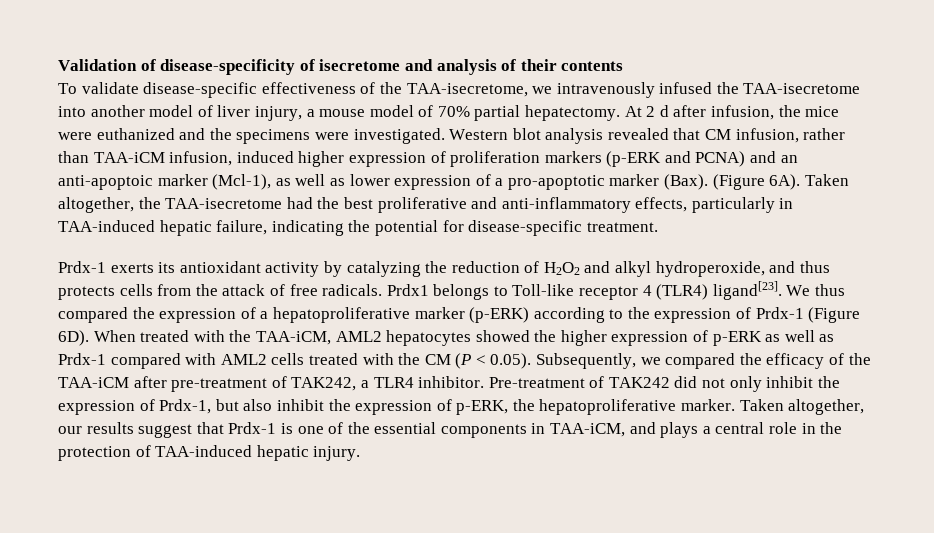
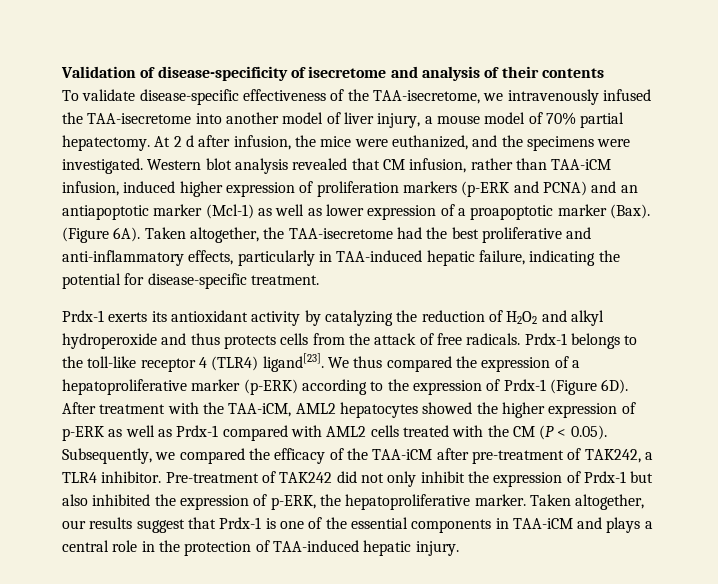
- At 2 d after infusion, the mice were euthanized and the specimens were investigated.
+ At 2 d after infusion, the mice were euthanized, and the specimens were investigated.
- Western blot analysis revealed that CM infusion, rather than TAA-iCM infusion, induced higher expression of proliferation markers (p-ERK and PCNA) and an anti-apoptoic marker (Mcl-1), as well as lower expression of a pro-apoptotic marker (Bax).
+ Western blot analysis revealed that CM infusion, rather than TAA-iCM infusion, induced higher expression of proliferation markers (p-ERK and PCNA) and an antiapoptotic marker (Mcl-1) as well as lower expression of a proapoptotic marker (Bax).
- Prdx-1 exerts its antioxidant activity by catalyzing the reduction of H2O2 and alkyl hydroperoxide, and thus protects cells from the attack of free radicals.
+ Prdx-1 exerts its antioxidant activity by catalyzing the reduction of H2O2 and alkyl hydroperoxide and thus protects cells from the attack of free radicals.
- Prdx1 belongs to Toll-like receptor 4 (TLR4) ligand[23].
+ Prdx-1 belongs to the toll-like receptor 4 (TLR4) ligand[23].
- When treated with the TAA-iCM, AML2 hepatocytes showed the higher expression of p-ERK as well as Prdx-1 compared with AML2 cells treated with the CM (P < 0.05). Subsequently, we compared the efficacy of the TAA-iCM after pre-treatment of TAK242, a TLR4 inhibitor.
+ After treatment with the TAA-iCM, AML2 hepatocytes showed the higher expression of p-ERK as well as Prdx-1 compared with AML2 cells treated with the CM (P < 0.05). Subsequently, we compared the efficacy of the TAA-iCM after pre-treatment of TAK242, a TLR4 inhibitor.
- Pre-treatment of TAK242 did not only inhibit the expression of Prdx-1, but also inhibit the expression of p-ERK, the hepatoproliferative marker.
+ Pre-treatment of TAK242 did not only inhibit the expression of Prdx-1 but also inhibited the expression of p-ERK, the hepatoproliferative marker.
- Taken altogether, our results suggest that Prdx-1 is one of the essential components in TAA-iCM, and plays a central role in the protection of TAA-induced hepatic injury.
+ Taken altogether, our results suggest that Prdx-1 is one of the essential components in TAA-iCM and plays a central role in the protection of TAA-induced hepatic injury.

